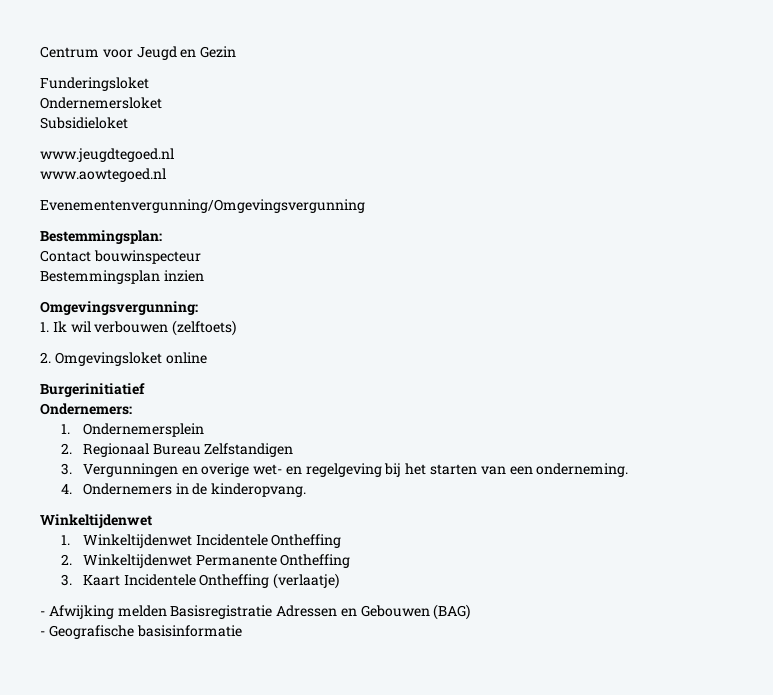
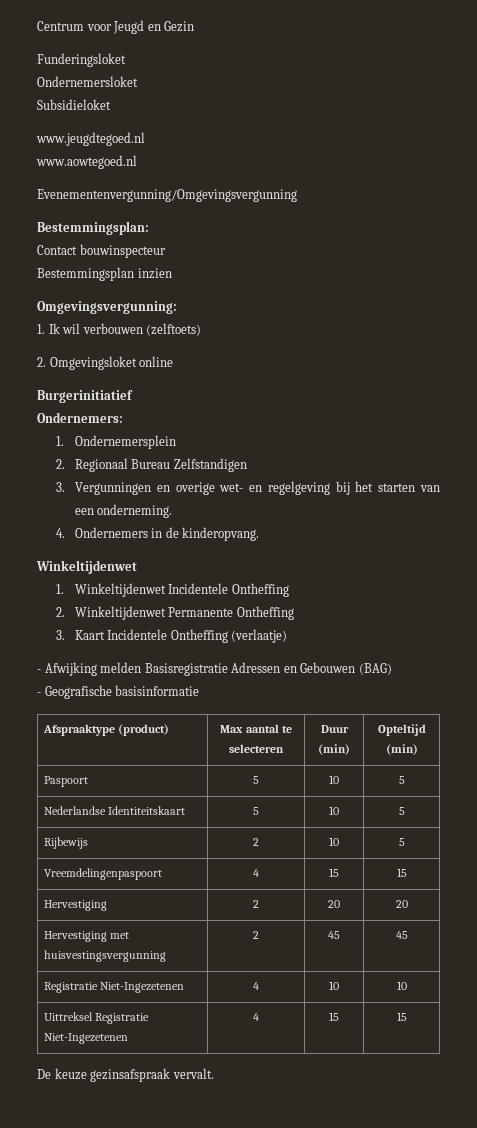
+ Afspraaktype (product) | Max aantal te selecteren | Duur (min) | Opteltijd (min)
+ Paspoort | 5 | 10 | 5
+ Nederlandse Identiteitskaart | 5 | 10 | 5
+ Rijbewijs | 2 | 10 | 5
+ Vreemdelingenpaspoort | 4 | 15 | 15
+ Hervestiging | 2 | 20 | 20
+ Hervestiging met huisvestingsvergunning | 2 | 45 | 45
+ Registratie Niet-Ingezetenen | 4 | 10 | 10
+ Uittreksel Registratie Niet-Ingezetenen | 4 | 15 | 15
+ De keuze gezinsafspraak vervalt.

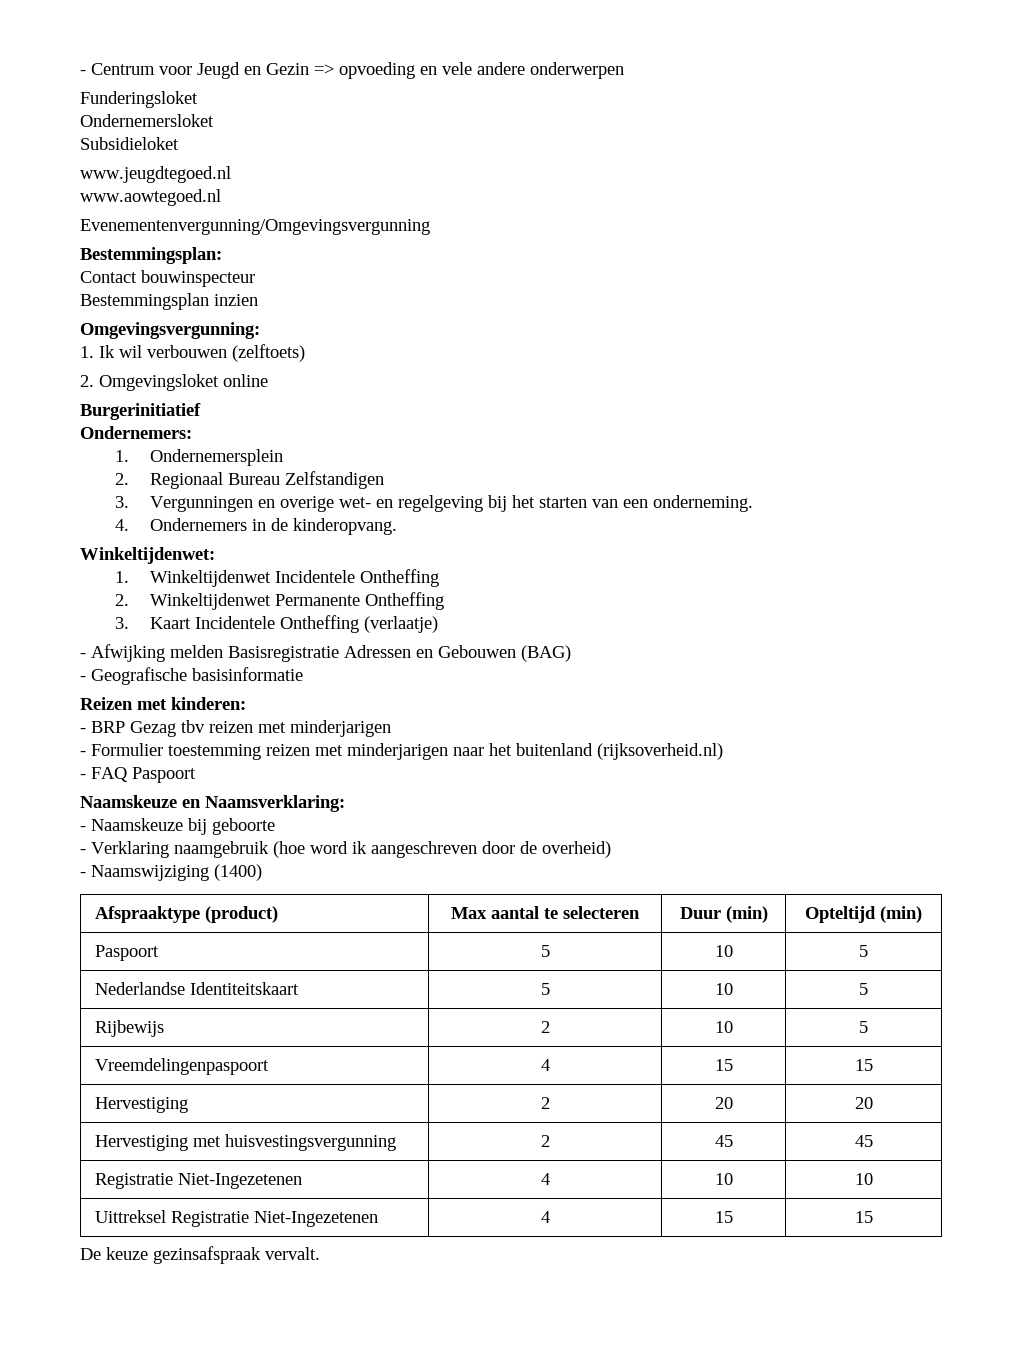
- Centrum voor Jeugd en Gezin
+ - Centrum voor Jeugd en Gezin => opvoeding en vele andere onderwerpen
  4. Ondernemers in de kinderopvang.
- Winkeltijdenwet
+ Winkeltijdenwet:
+ Reizen met kinderen:
+ - BRP Gezag tbv reizen met minderjarigen
+ - Formulier toestemming reizen met minderjarigen naar het buitenland (rijksoverheid.nl)
+ - FAQ Paspoort
+ Naamskeuze en Naamsverklaring:
+ - Naamskeuze bij geboorte
+ - Verklaring naamgebruik (hoe word ik aangeschreven door de overheid)
+ - Naamswijziging (1400)

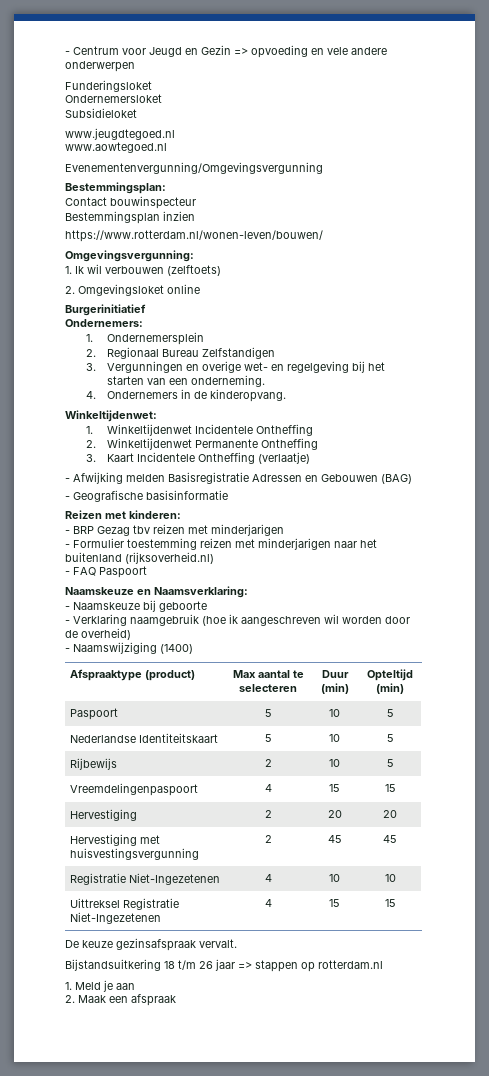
+ https://www.rotterdam.nl/wonen-leven/bouwen/
- - Verklaring naamgebruik (hoe word ik aangeschreven door de overheid)
+ - Verklaring naamgebruik (hoe ik aangeschreven wil worden door de overheid)
+ Bijstandsuitkering 18 t/m 26 jaar => stappen op rotterdam.nl
+ 1. Meld je aan
+ 2. Maak een afspraak

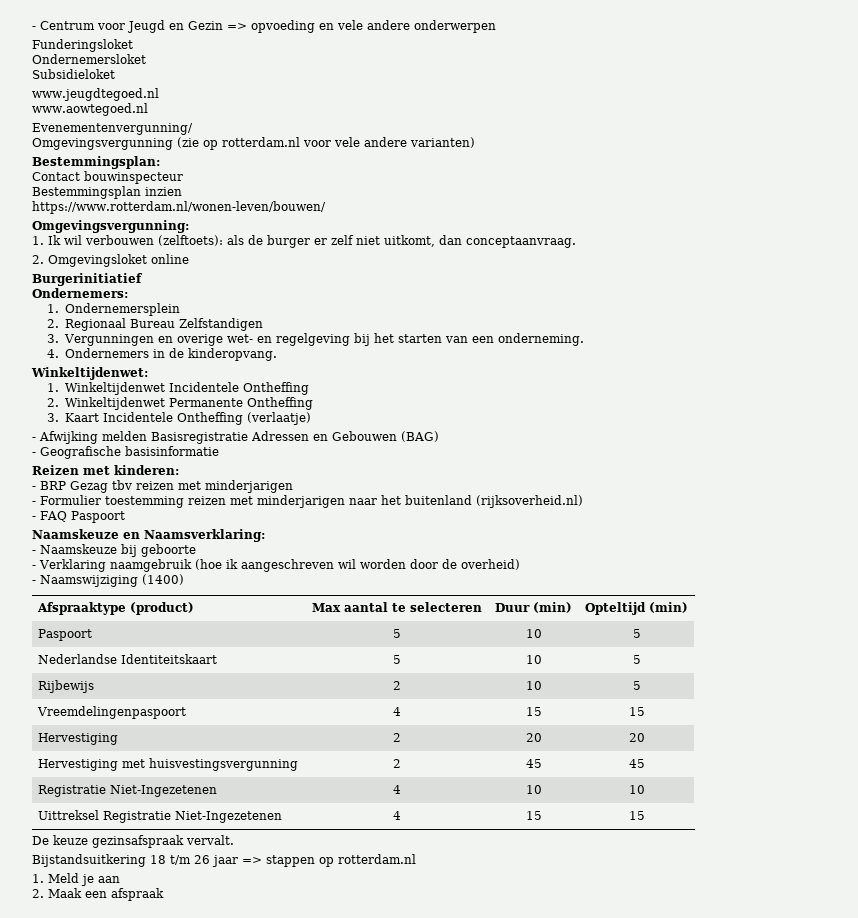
- Evenementenvergunning/Omgevingsvergunning
+ Evenementenvergunning/
+ Omgevingsvergunning (zie op rotterdam.nl voor vele andere varianten)
- 1. Ik wil verbouwen (zelftoets)
+ 1. Ik wil verbouwen (zelftoets): als de burger er zelf niet uitkomt, dan conceptaanvraag.

